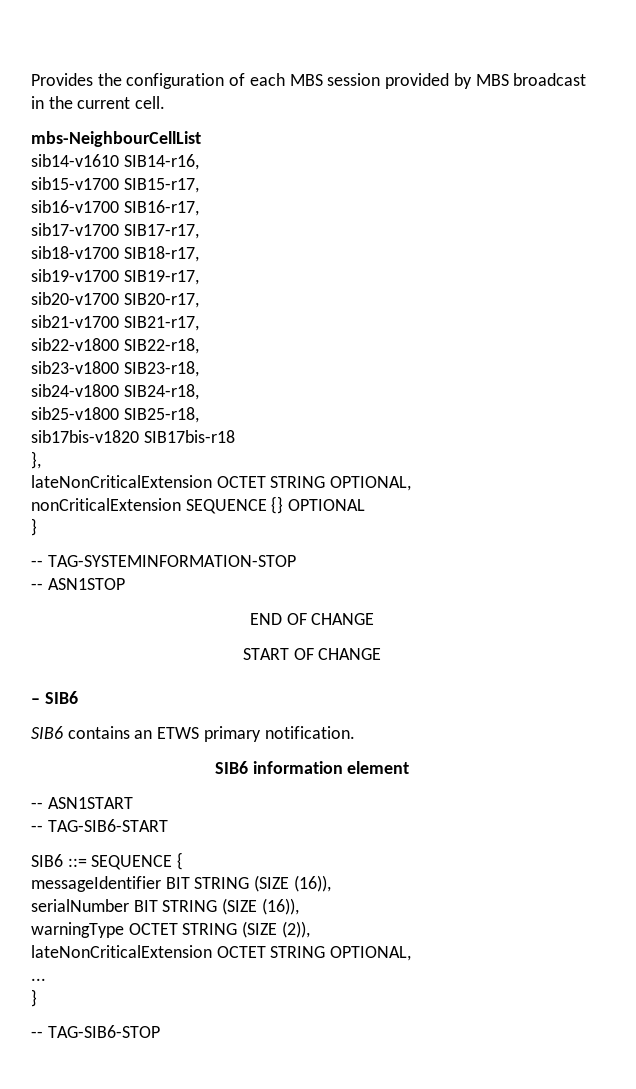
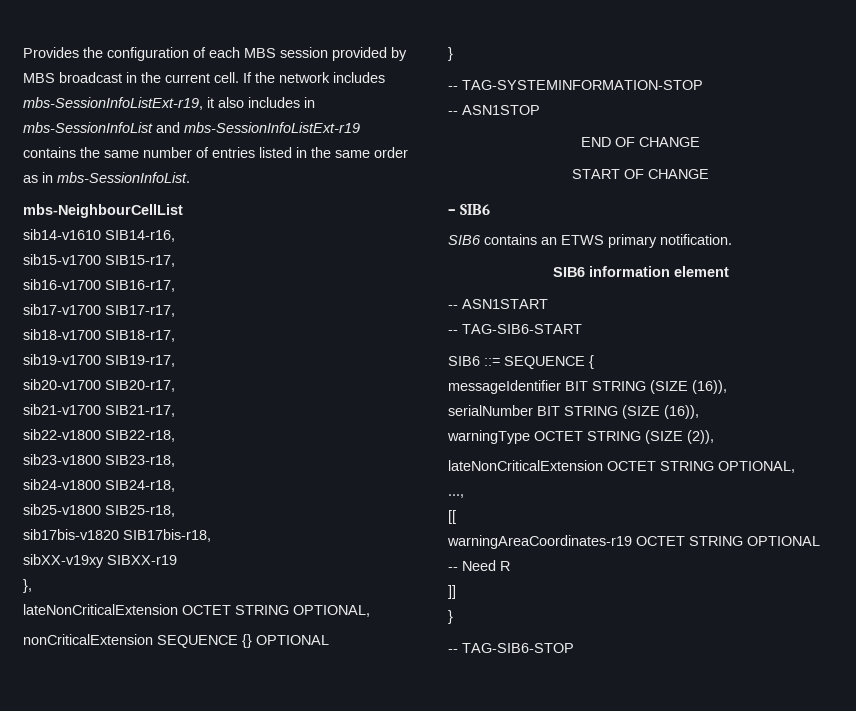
+ If the network includes mbs-SessionInfoListExt-r19, it also includes in mbs-SessionInfoList and mbs-SessionInfoListExt-r19 contains the same number of entries listed in the same order as in mbs-SessionInfoList.
- sib17bis-v1820 SIB17bis-r18
+ sib17bis-v1820 SIB17bis-r18,
+ sibXX-v19xy SIBXX-r19
- ...
+ ...,
+ [[
+ warningAreaCoordinates-r19 OCTET STRING OPTIONAL -- Need R
+ ]]

